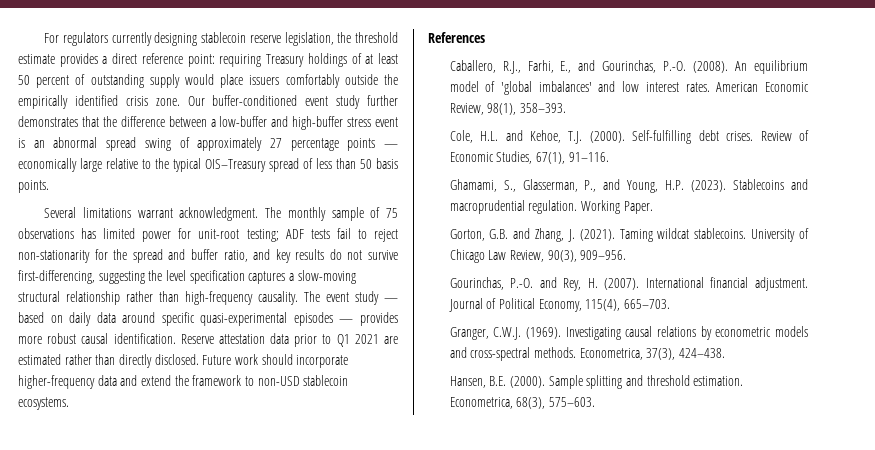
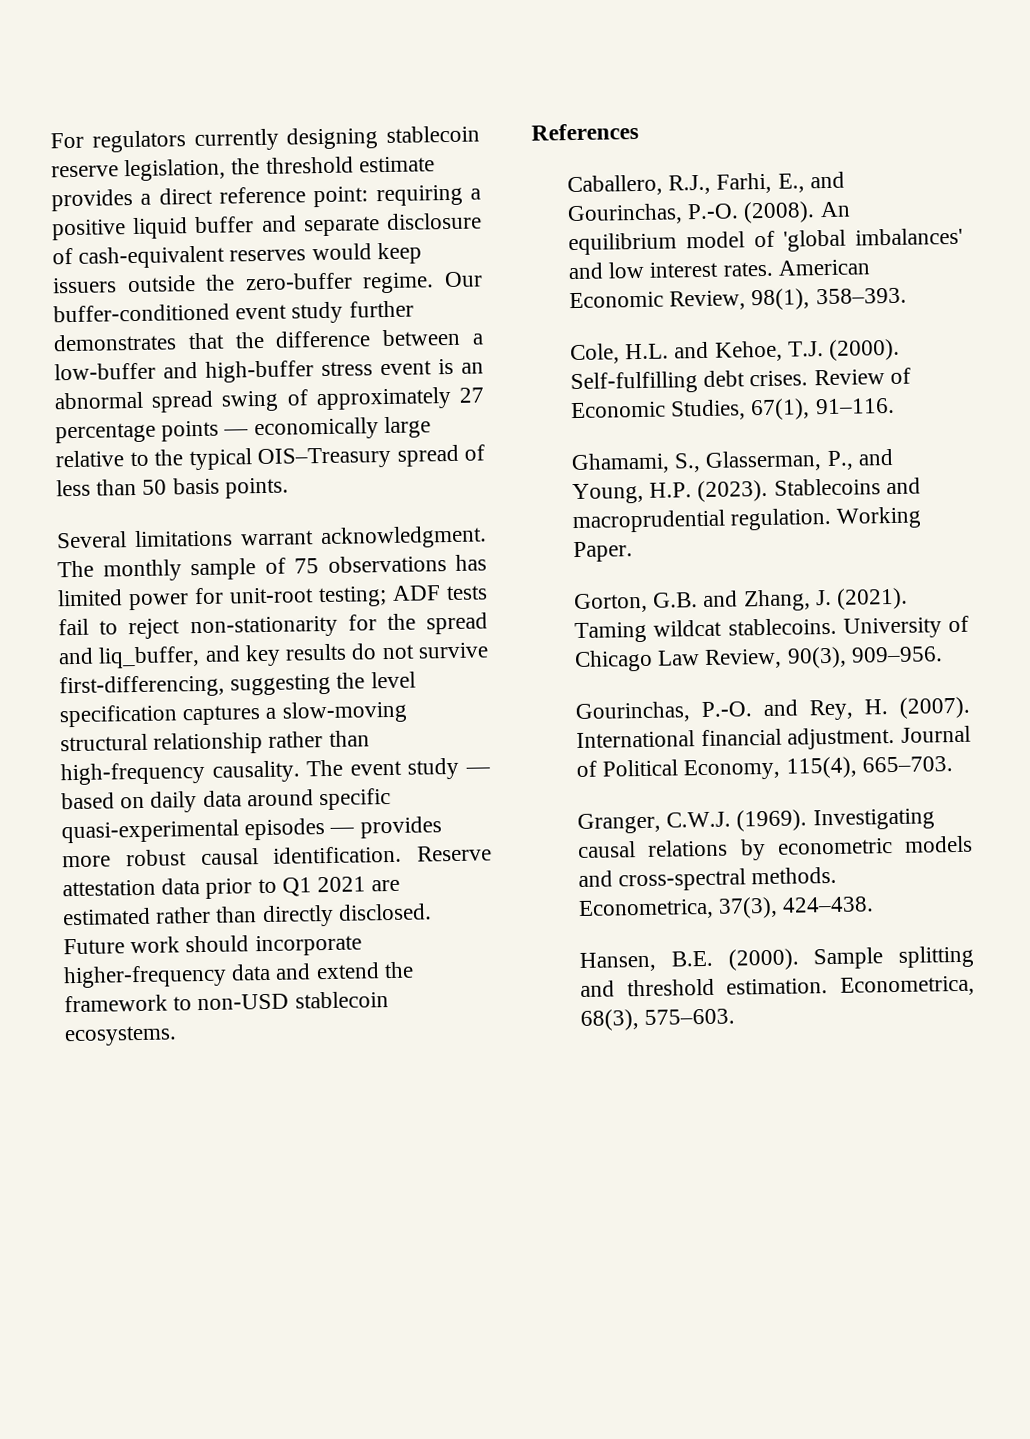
- For regulators currently designing stablecoin reserve legislation, the threshold estimate provides a direct reference point: requiring Treasury holdings of at least 50 percent of outstanding supply would place issuers comfortably outside the empirically identified crisis zone.
+ For regulators currently designing stablecoin reserve legislation, the threshold estimate provides a direct reference point: requiring a positive liquid buffer and separate disclosure of cash-equivalent reserves would keep issuers outside the zero-buffer regime.
- The monthly sample of 75 observations has limited power for unit-root testing; ADF tests fail to reject non-stationarity for the spread and buffer ratio, and key results do not survive first-differencing, suggesting the level specification captures a slow-moving structural relationship rather than high-frequency causality.
+ The monthly sample of 75 observations has limited power for unit-root testing; ADF tests fail to reject non-stationarity for the spread and liq_buffer, and key results do not survive first-differencing, suggesting the level specification captures a slow-moving structural relationship rather than high-frequency causality.

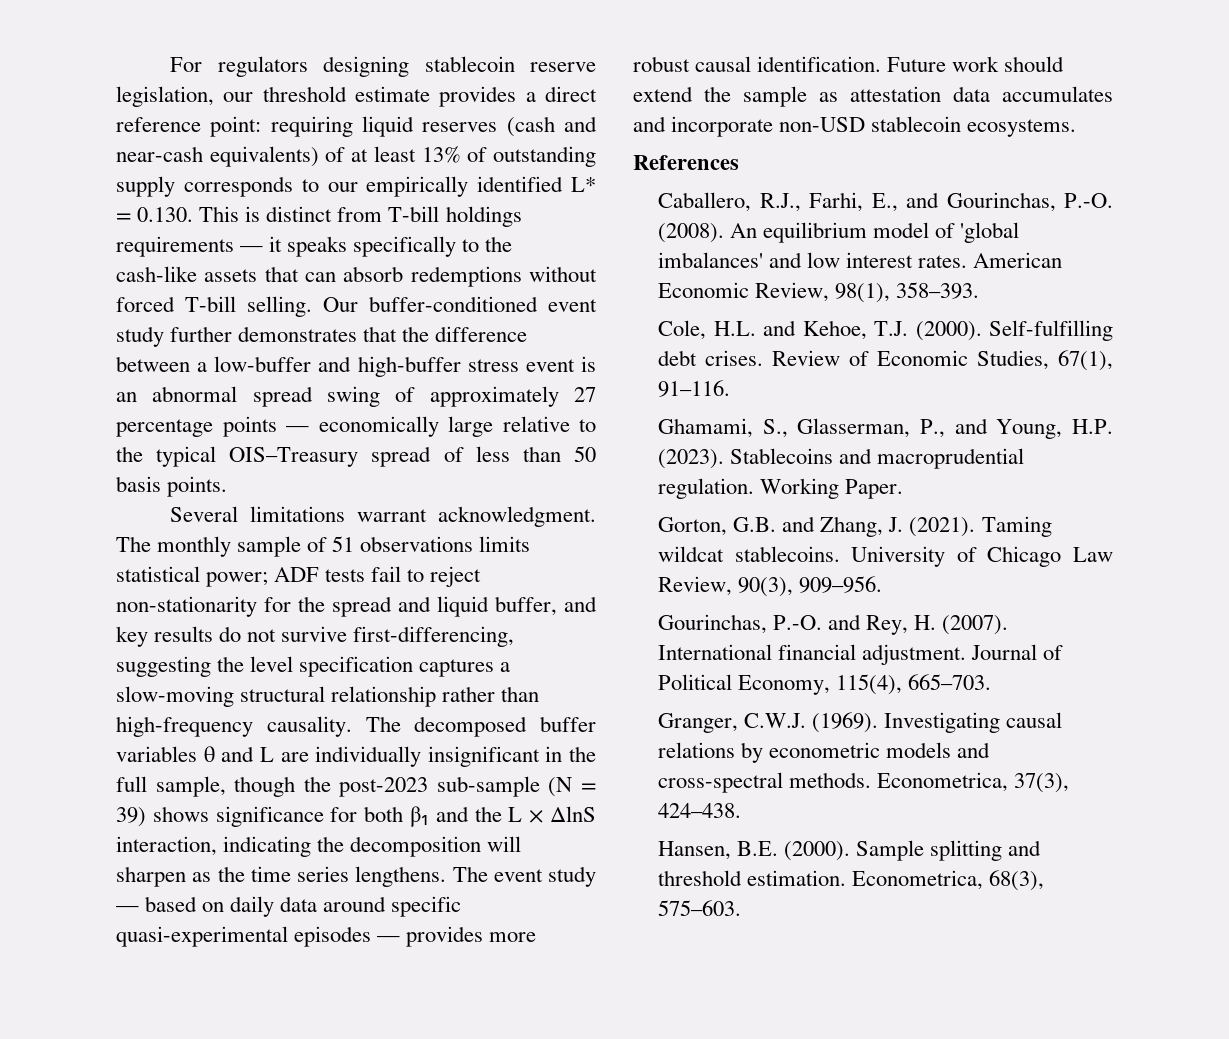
- For regulators currently designing stablecoin reserve legislation, the threshold estimate provides a direct reference point: requiring a positive liquid buffer and separate disclosure of cash-equivalent reserves would keep issuers outside the zero-buffer regime.
+ For regulators designing stablecoin reserve legislation, our threshold estimate provides a direct reference point: requiring liquid reserves (cash and near-cash equivalents) of at least 13% of outstanding supply corresponds to our empirically identified L* = 0.130. This is distinct from T-bill holdings requirements — it speaks specifically to the cash-like assets that can absorb redemptions without forced T-bill selling.
- The monthly sample of 75 observations has limited power for unit-root testing; ADF tests fail to reject non-stationarity for the spread and liq_buffer, and key results do not survive first-differencing, suggesting the level specification captures a slow-moving structural relationship rather than high-frequency causality.
+ The monthly sample of 51 observations limits statistical power; ADF tests fail to reject non-stationarity for the spread and liquid buffer, and key results do not survive first-differencing, suggesting the level specification captures a slow-moving structural relationship rather than high-frequency causality.
- The event study — based on daily data around specific quasi-experimental episodes — provides more robust causal identification.
+ The decomposed buffer variables θ and L are individually insignificant in the full sample, though the post-2023 sub-sample (N = 39) shows significance for both β₁ and the L × ΔlnS interaction, indicating the decomposition will sharpen as the time series lengthens. The event study — based on daily data around specific quasi-experimental episodes — provides more robust causal identification.
- Reserve attestation data prior to Q1 2021 are estimated rather than directly disclosed. Future work should incorporate higher-frequency data and extend the framework to non-USD stablecoin ecosystems.
+ Future work should extend the sample as attestation data accumulates and incorporate non-USD stablecoin ecosystems.

